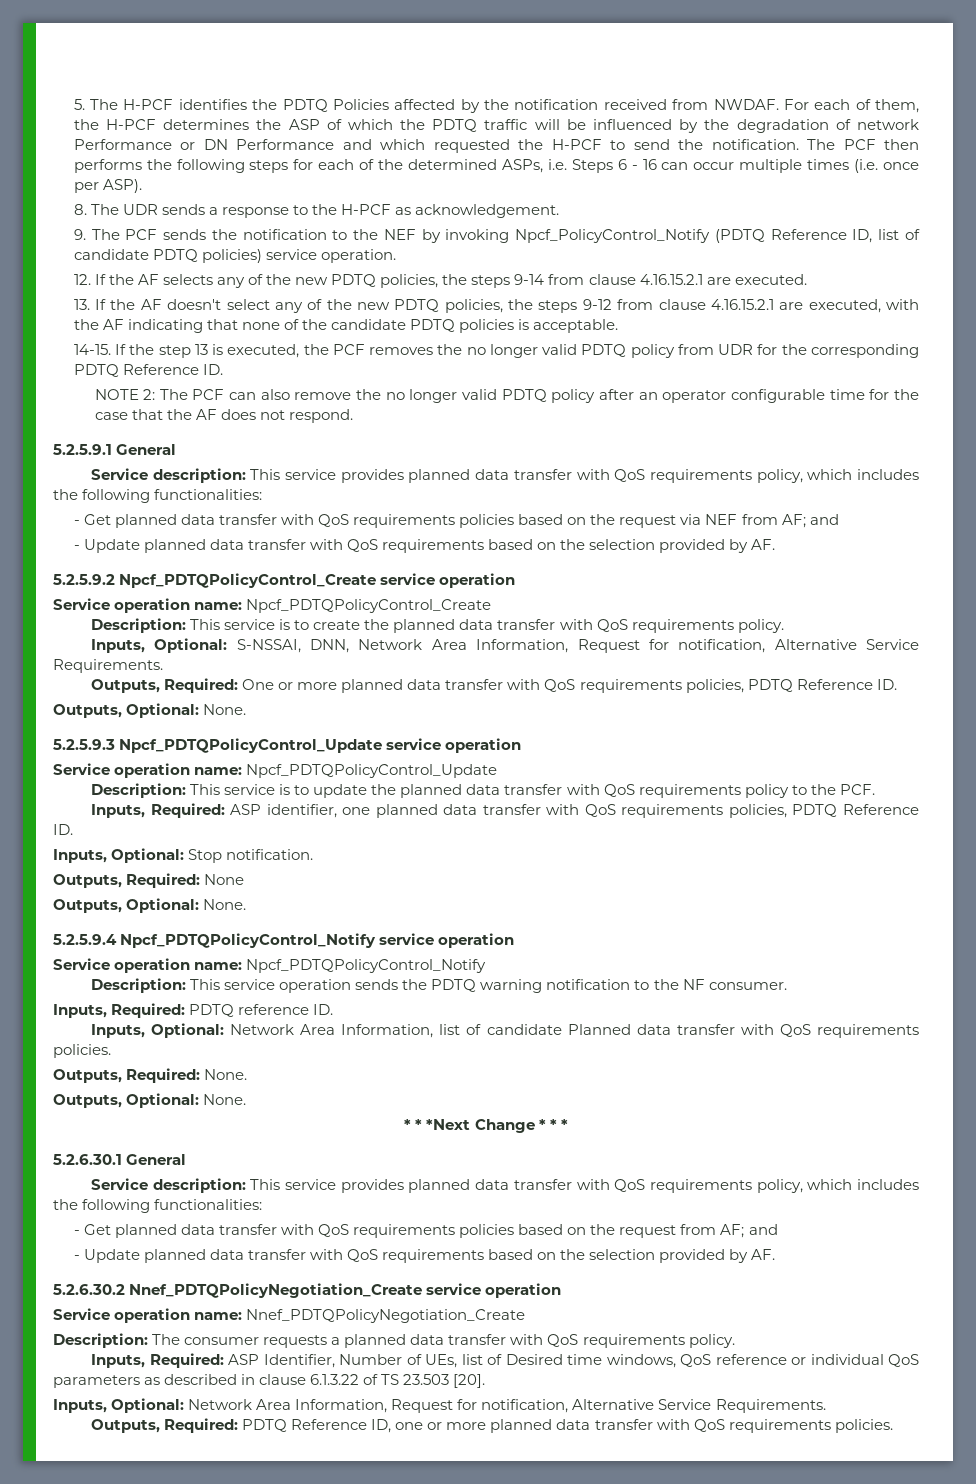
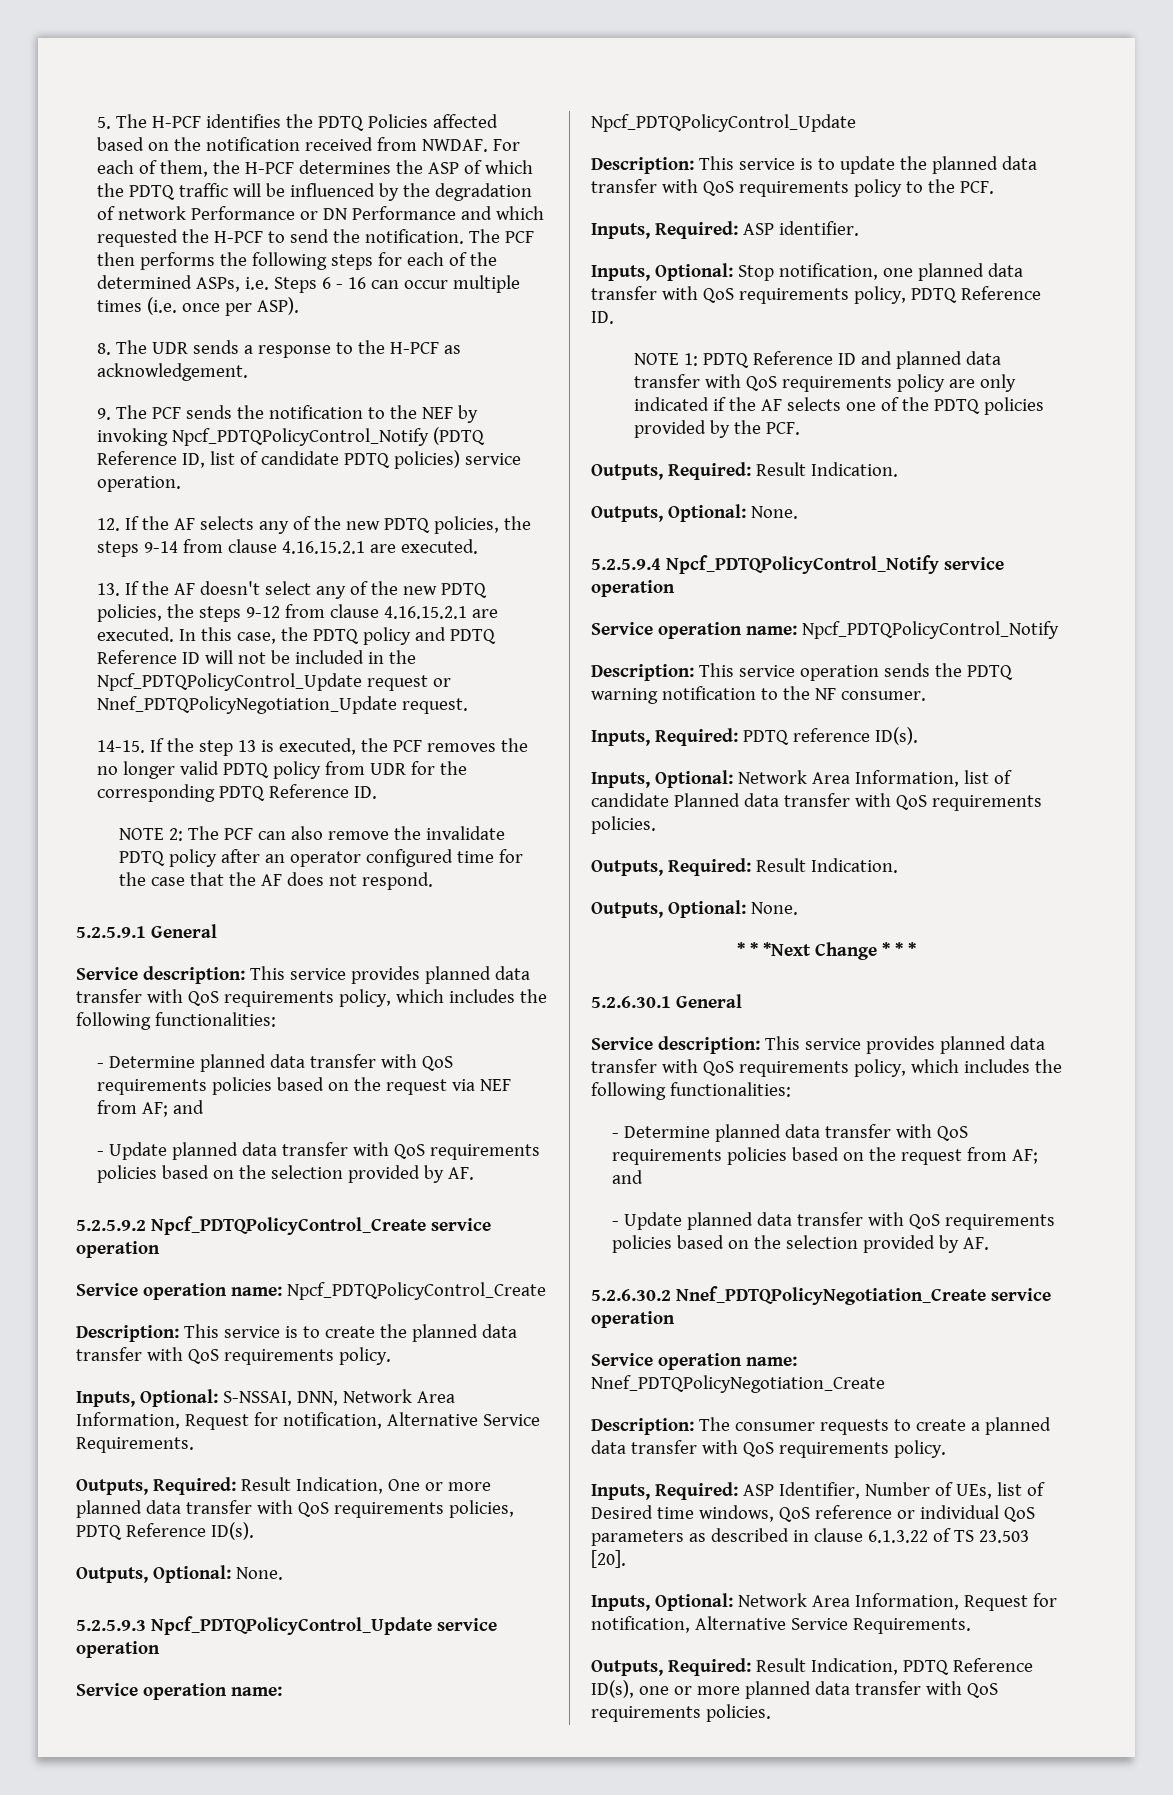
- 5. The H-PCF identifies the PDTQ Policies affected by the notification received from NWDAF.
+ 5. The H-PCF identifies the PDTQ Policies affected based on the notification received from NWDAF.
- 9. The PCF sends the notification to the NEF by invoking Npcf_PolicyControl_Notify (PDTQ Reference ID, list of candidate PDTQ policies) service operation.
+ 9. The PCF sends the notification to the NEF by invoking Npcf_PDTQPolicyControl_Notify (PDTQ Reference ID, list of candidate PDTQ policies) service operation.
- 13. If the AF doesn't select any of the new PDTQ policies, the steps 9-12 from clause 4.16.15.2.1 are executed, with the AF indicating that none of the candidate PDTQ policies is acceptable.
+ 13. If the AF doesn't select any of the new PDTQ policies, the steps 9-12 from clause 4.16.15.2.1 are executed. In this case, the PDTQ policy and PDTQ Reference ID will not be included in the Npcf_PDTQPolicyControl_Update request or Nnef_PDTQPolicyNegotiation_Update request.
- NOTE 2: The PCF can also remove the no longer valid PDTQ policy after an operator configurable time for the case that the AF does not respond.
+ NOTE 2: The PCF can also remove the invalidate PDTQ policy after an operator configured time for the case that the AF does not respond.
- - Get planned data transfer with QoS requirements policies based on the request via NEF from AF; and
- - Update planned data transfer with QoS requirements based on the selection provided by AF.
+ - Determine planned data transfer with QoS requirements policies based on the request via NEF from AF; and
+ - Update planned data transfer with QoS requirements policies based on the selection provided by AF.
- Outputs, Required: One or more planned data transfer with QoS requirements policies, PDTQ Reference ID.
+ Outputs, Required: Result Indication, One or more planned data transfer with QoS requirements policies, PDTQ Reference ID(s).
- Inputs, Required: ASP identifier, one planned data transfer with QoS requirements policies, PDTQ Reference ID.
- Inputs, Optional: Stop notification.
- Outputs, Required: None
+ Inputs, Required: ASP identifier.
+ Inputs, Optional: Stop notification, one planned data transfer with QoS requirements policy, PDTQ Reference ID.
+ NOTE 1: PDTQ Reference ID and planned data transfer with QoS requirements policy are only indicated if the AF selects one of the PDTQ policies provided by the PCF.
+ Outputs, Required: Result Indication.
- Inputs, Required: PDTQ reference ID.
+ Inputs, Required: PDTQ reference ID(s).
  Inputs, Optional: Network Area Information, list of candidate Planned data transfer with QoS requirements policies.
- Outputs, Required: None.
+ Outputs, Required: Result Indication.
- - Get planned data transfer with QoS requirements policies based on the request from AF; and
- - Update planned data transfer with QoS requirements based on the selection provided by AF.
+ - Determine planned data transfer with QoS requirements policies based on the request from AF; and
+ - Update planned data transfer with QoS requirements policies based on the selection provided by AF.
- Description: The consumer requests a planned data transfer with QoS requirements policy.
+ Description: The consumer requests to create a planned data transfer with QoS requirements policy.
- Outputs, Required: PDTQ Reference ID, one or more planned data transfer with QoS requirements policies.
+ Outputs, Required: Result Indication, PDTQ Reference ID(s), one or more planned data transfer with QoS requirements policies.

